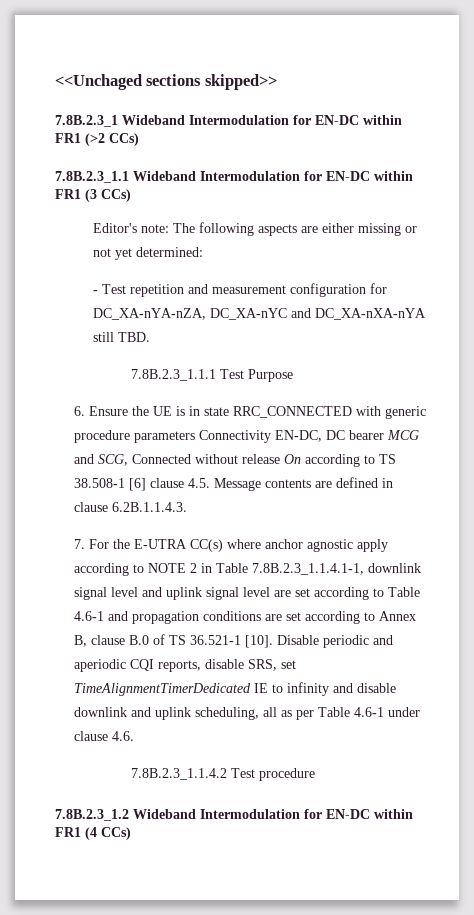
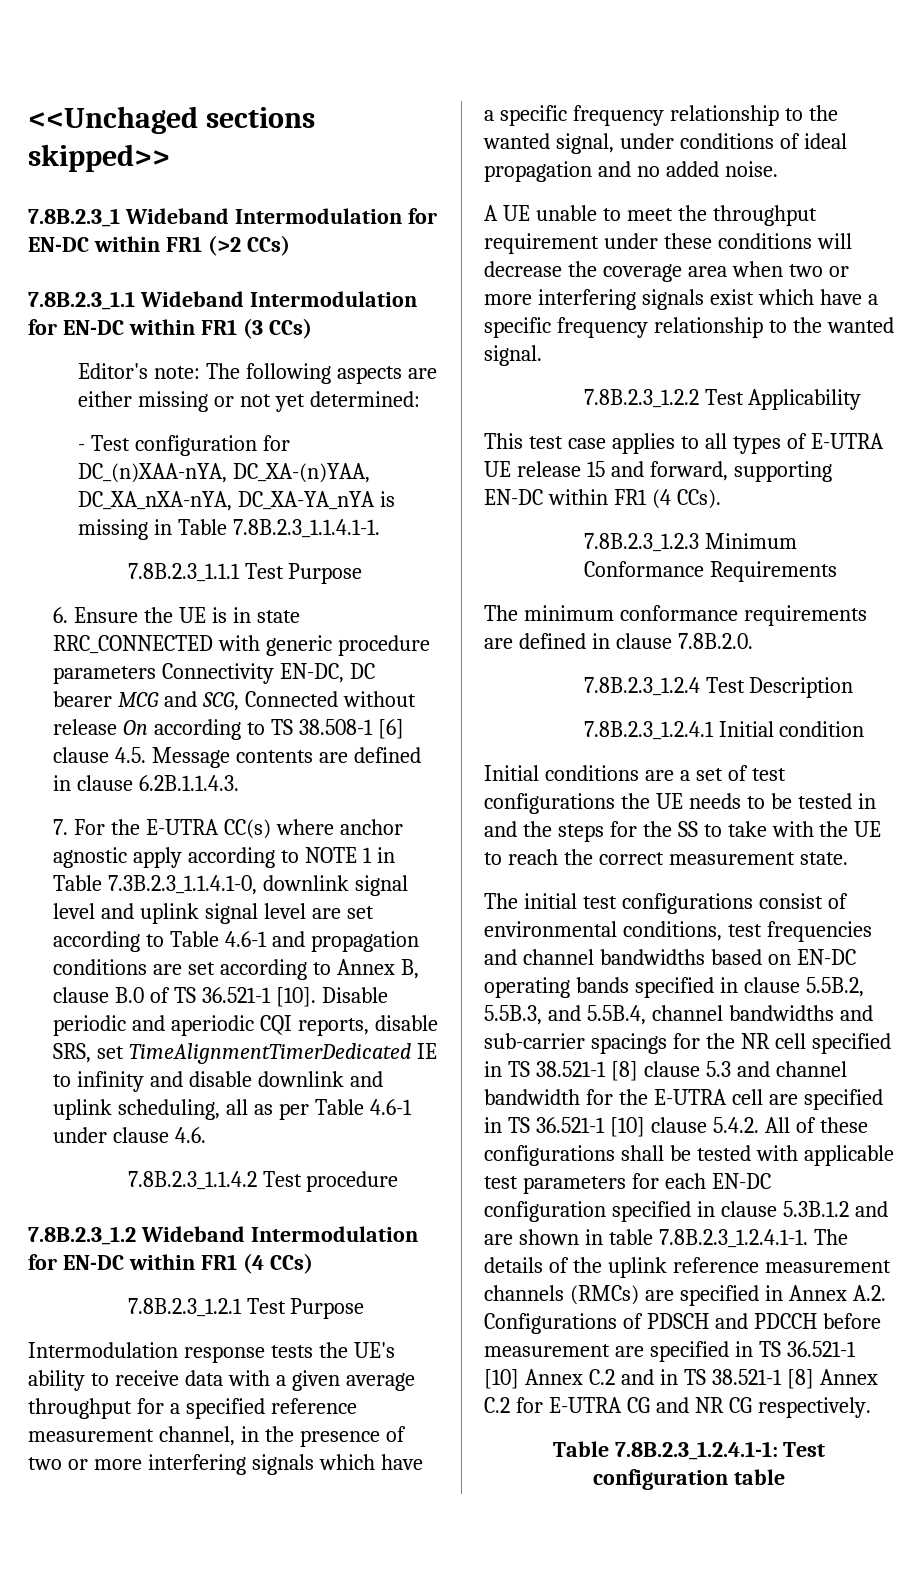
- - Test repetition and measurement configuration for DC_XA-nYA-nZA, DC_XA-nYC and DC_XA-nXA-nYA still TBD.
+ - Test configuration for DC_(n)XAA-nYA, DC_XA-(n)YAA, DC_XA_nXA-nYA, DC_XA-YA_nYA is missing in Table 7.8B.2.3_1.1.4.1-1.
- 7. For the E-UTRA CC(s) where anchor agnostic apply according to NOTE 2 in Table 7.8B.2.3_1.1.4.1-1, downlink signal level and uplink signal level are set according to Table 4.6-1 and propagation conditions are set according to Annex B, clause B.0 of TS 36.521-1 [10].
+ 7. For the E-UTRA CC(s) where anchor agnostic apply according to NOTE 1 in Table 7.3B.2.3_1.1.4.1-0, downlink signal level and uplink signal level are set according to Table 4.6-1 and propagation conditions are set according to Annex B, clause B.0 of TS 36.521-1 [10].
+ 7.8B.2.3_1.2.1 Test Purpose
+ Intermodulation response tests the UE's ability to receive data with a given average throughput for a specified reference measurement channel, in the presence of two or more interfering signals which have a specific frequency relationship to the wanted signal, under conditions of ideal propagation and no added noise.
+ A UE unable to meet the throughput requirement under these conditions will decrease the coverage area when two or more interfering signals exist which have a specific frequency relationship to the wanted signal.
+ 7.8B.2.3_1.2.2 Test Applicability
+ This test case applies to all types of E-UTRA UE release 15 and forward, supporting EN-DC within FR1 (4 CCs).
+ 7.8B.2.3_1.2.3 Minimum Conformance Requirements
+ The minimum conformance requirements are defined in clause 7.8B.2.0.
+ 7.8B.2.3_1.2.4 Test Description
+ 7.8B.2.3_1.2.4.1 Initial condition
+ Initial conditions are a set of test configurations the UE needs to be tested in and the steps for the SS to take with the UE to reach the correct measurement state.
+ The initial test configurations consist of environmental conditions, test frequencies and channel bandwidths based on EN-DC operating bands specified in clause 5.5B.2, 5.5B.3, and 5.5B.4, channel bandwidths and sub-carrier spacings for the NR cell specified in TS 38.521-1 [8] clause 5.3 and channel bandwidth for the E-UTRA cell are specified in TS 36.521-1 [10] clause 5.4.2. All of these configurations shall be tested with applicable test parameters for each EN-DC configuration specified in clause 5.3B.1.2 and are shown in table 7.8B.2.3_1.2.4.1-1. The details of the uplink reference measurement channels (RMCs) are specified in Annex A.2. Configurations of PDSCH and PDCCH before measurement are specified in TS 36.521-1 [10] Annex C.2 and in TS 38.521-1 [8] Annex C.2 for E-UTRA CG and NR CG respectively.
+ Table 7.8B.2.3_1.2.4.1-1: Test configuration table

